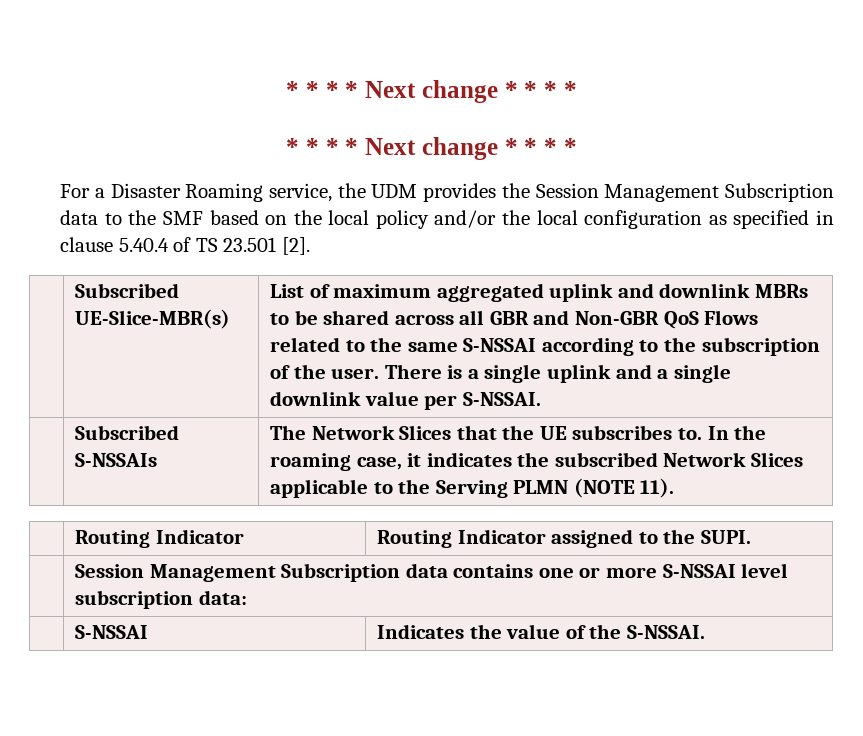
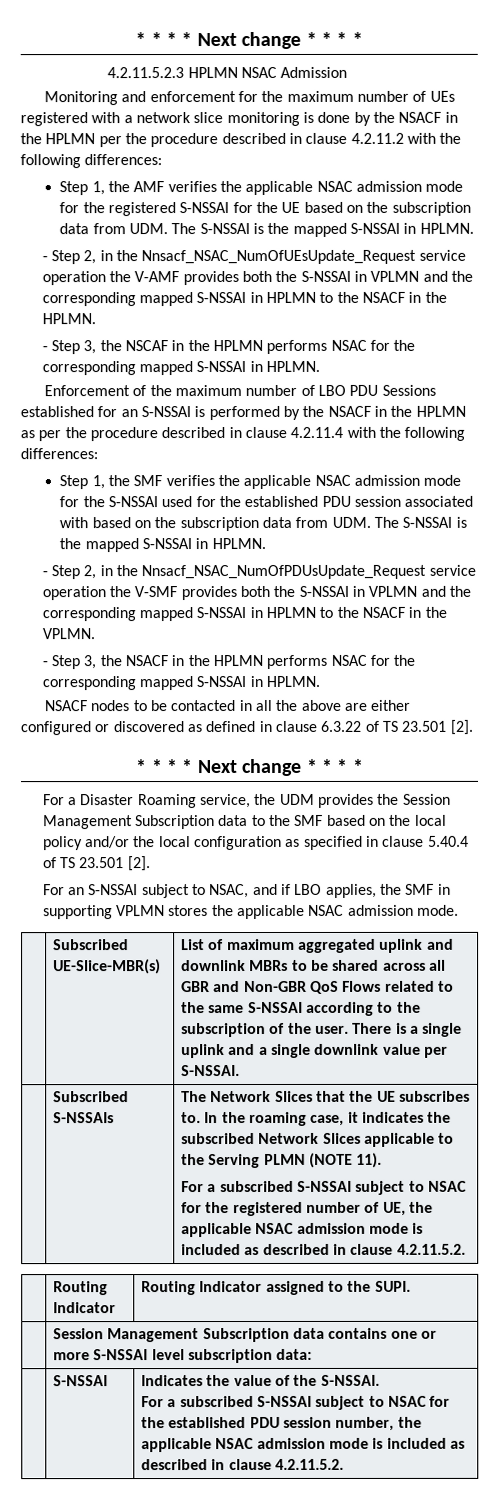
+ 4.2.11.5.2.3 HPLMN NSAC Admission
+ Monitoring and enforcement for the maximum number of UEs registered with a network slice monitoring is done by the NSACF in the HPLMN per the procedure described in clause 4.2.11.2 with the following differences:
+ Step 1, the AMF verifies the applicable NSAC admission mode for the registered S-NSSAI for the UE based on the subscription data from UDM. The S-NSSAI is the mapped S-NSSAI in HPLMN.
+ - Step 2, in the Nnsacf_NSAC_NumOfUEsUpdate_Request service operation the V-AMF provides both the S-NSSAI in VPLMN and the corresponding mapped S-NSSAI in HPLMN to the NSACF in the HPLMN.
+ - Step 3, the NSCAF in the HPLMN performs NSAC for the corresponding mapped S-NSSAI in HPLMN.
+ Enforcement of the maximum number of LBO PDU Sessions established for an S-NSSAI is performed by the NSACF in the HPLMN as per the procedure described in clause 4.2.11.4 with the following differences:
+ Step 1, the SMF verifies the applicable NSAC admission mode for the S-NSSAI used for the established PDU session associated with based on the subscription data from UDM. The S-NSSAI is the mapped S-NSSAI in HPLMN.
+ - Step 2, in the Nnsacf_NSAC_NumOfPDUsUpdate_Request service operation the V-SMF provides both the S-NSSAI in VPLMN and the corresponding mapped S-NSSAI in HPLMN to the NSACF in the VPLMN.
+ - Step 3, the NSACF in the HPLMN performs NSAC for the corresponding mapped S-NSSAI in HPLMN.
+ NSACF nodes to be contacted in all the above are either configured or discovered as defined in clause 6.3.22 of TS 23.501 [2].
+ For an S-NSSAI subject to NSAC, and if LBO applies, the SMF in supporting VPLMN stores the applicable NSAC admission mode.
+ For a subscribed S-NSSAI subject to NSAC for the registered number of UE, the applicable NSAC admission mode is included as described in clause 4.2.11.5.2.
  | S-NSSAI | Indicates the value of the S-NSSAI.
+ For a subscribed S-NSSAI subject to NSAC for the established PDU session number, the applicable NSAC admission mode is included as described in clause 4.2.11.5.2.

